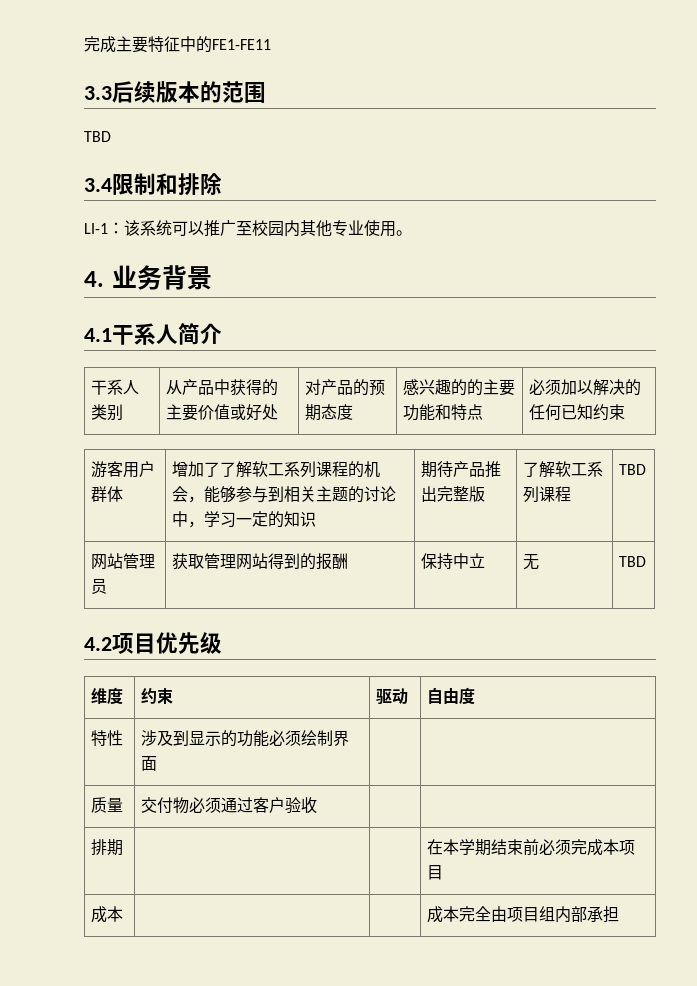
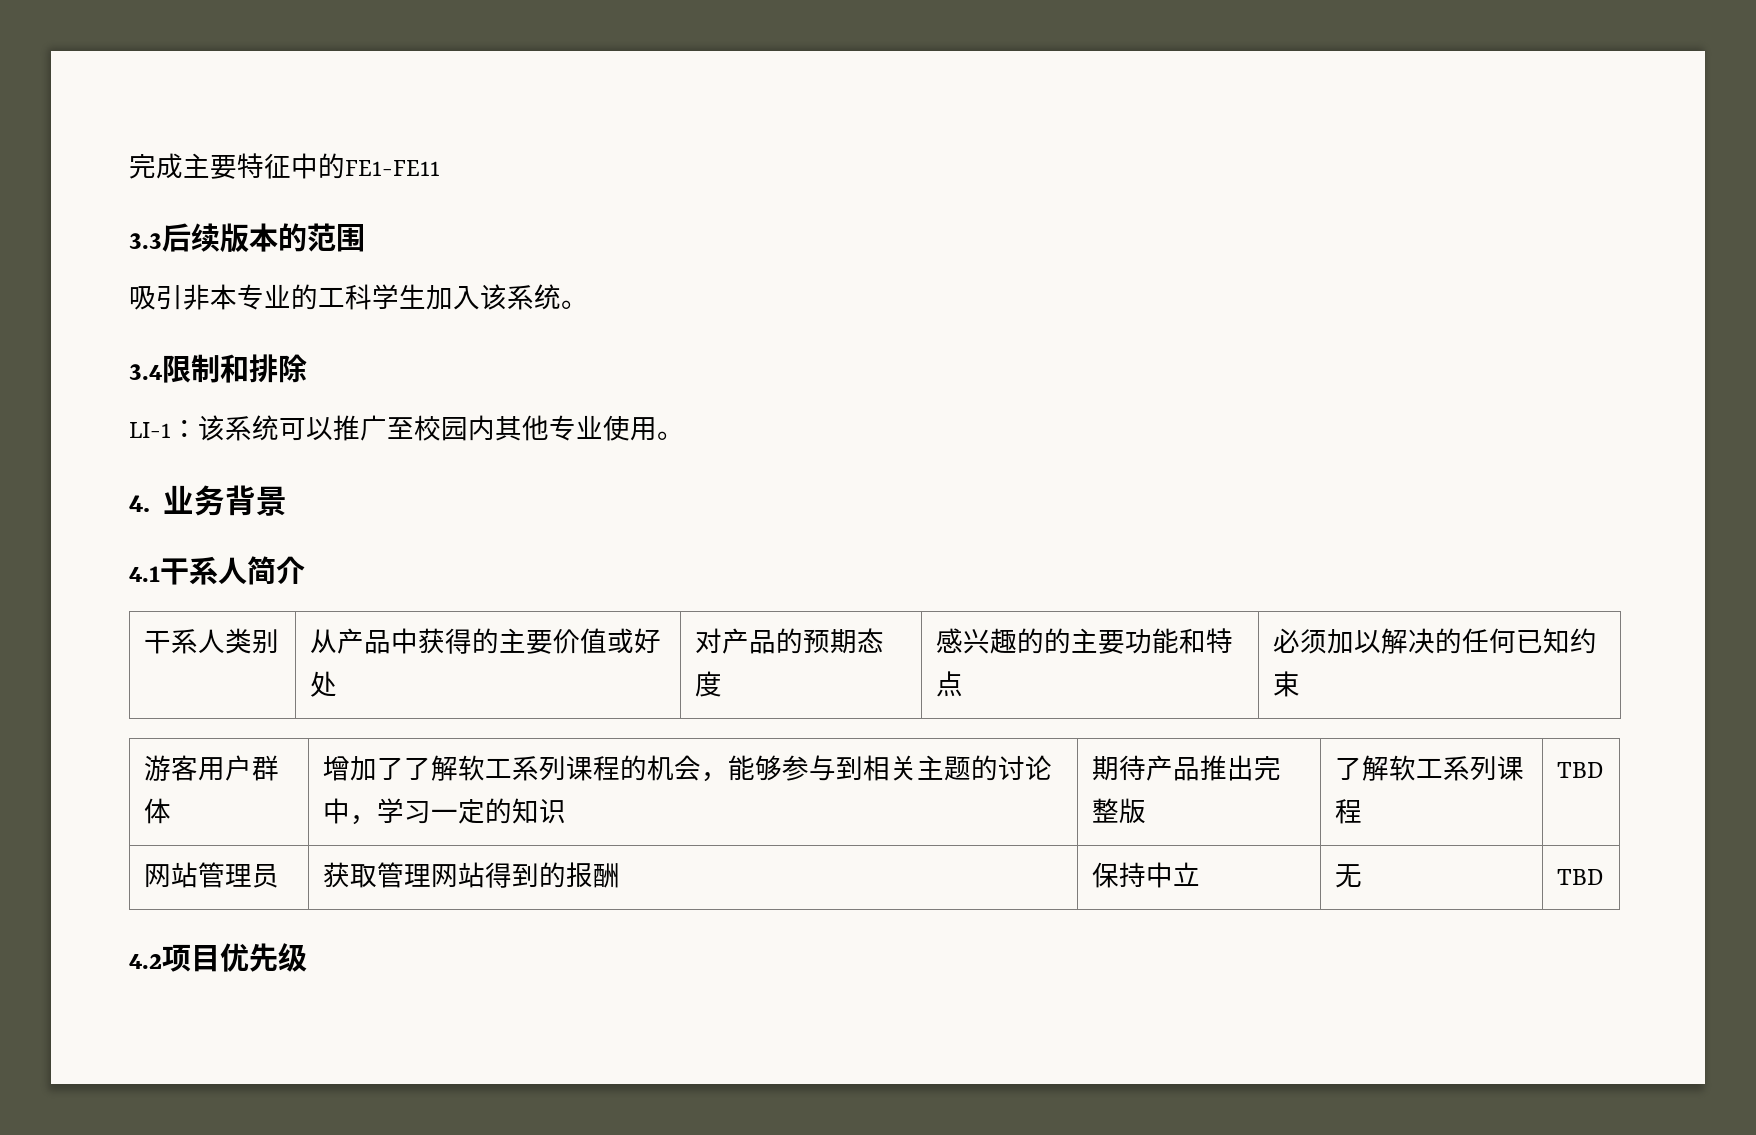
  3.3后续版本的范围
- TBD
+ 吸引非本专业的工科学生加入该系统。
- 维度 | 约束 | 驱动 | 自由度
- 特性 | 涉及到显示的功能必须绘制界面 | |
- 质量 | 交付物必须通过客户验收 | |
- 排期 | | | 在本学期结束前必须完成本项目
- 成本 | | | 成本完全由项目组内部承担

